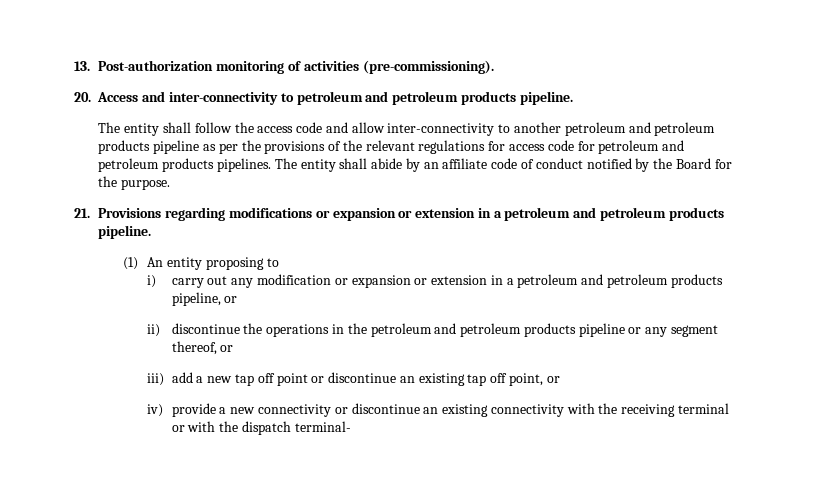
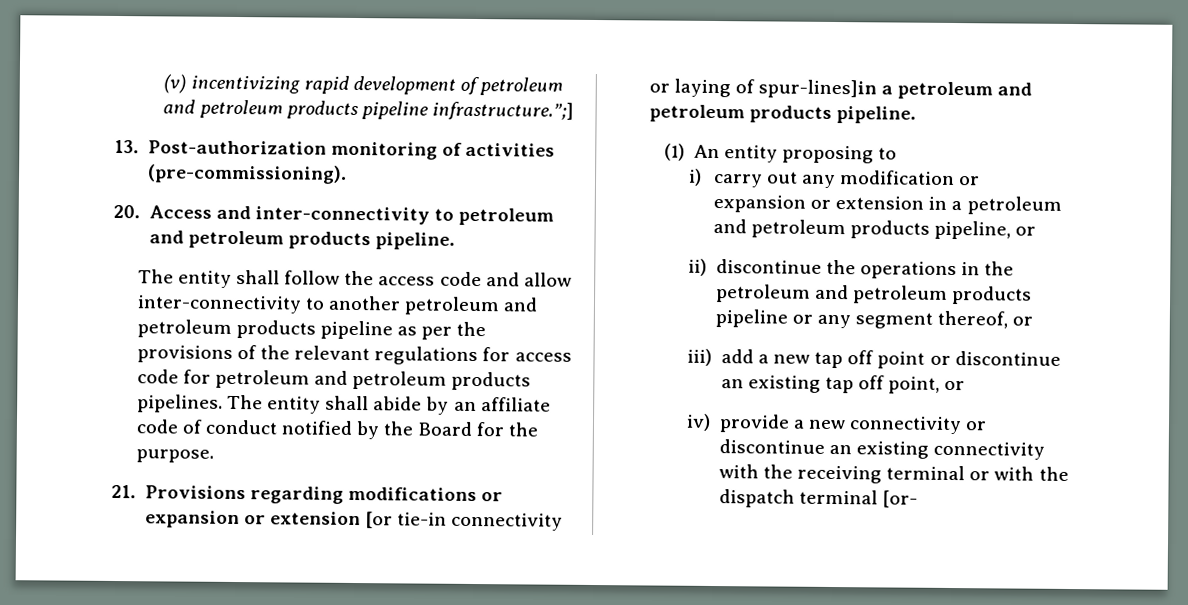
+ (v) incentivizing rapid development of petroleum and petroleum products pipeline infrastructure.”;]
- 21. Provisions regarding modifications or expansion or extension in a petroleum and petroleum products pipeline.
+ 21. Provisions regarding modifications or expansion or extension [or tie-in connectivity or laying of spur-lines]in a petroleum and petroleum products pipeline.
- iv) provide a new connectivity or discontinue an existing connectivity with the receiving terminal or with the dispatch terminal-
+ iv) provide a new connectivity or discontinue an existing connectivity with the receiving terminal or with the dispatch terminal [or-

